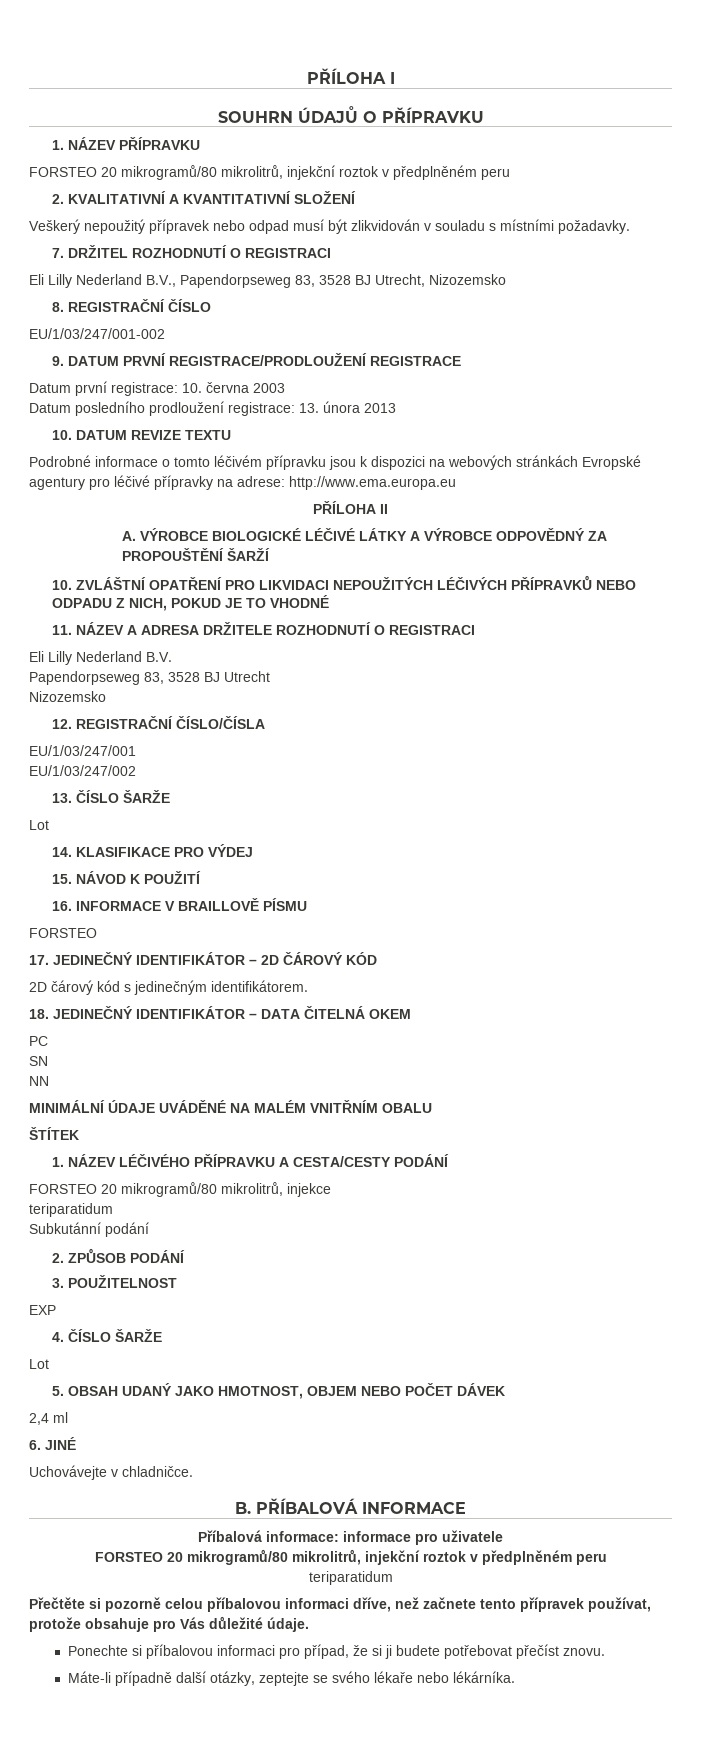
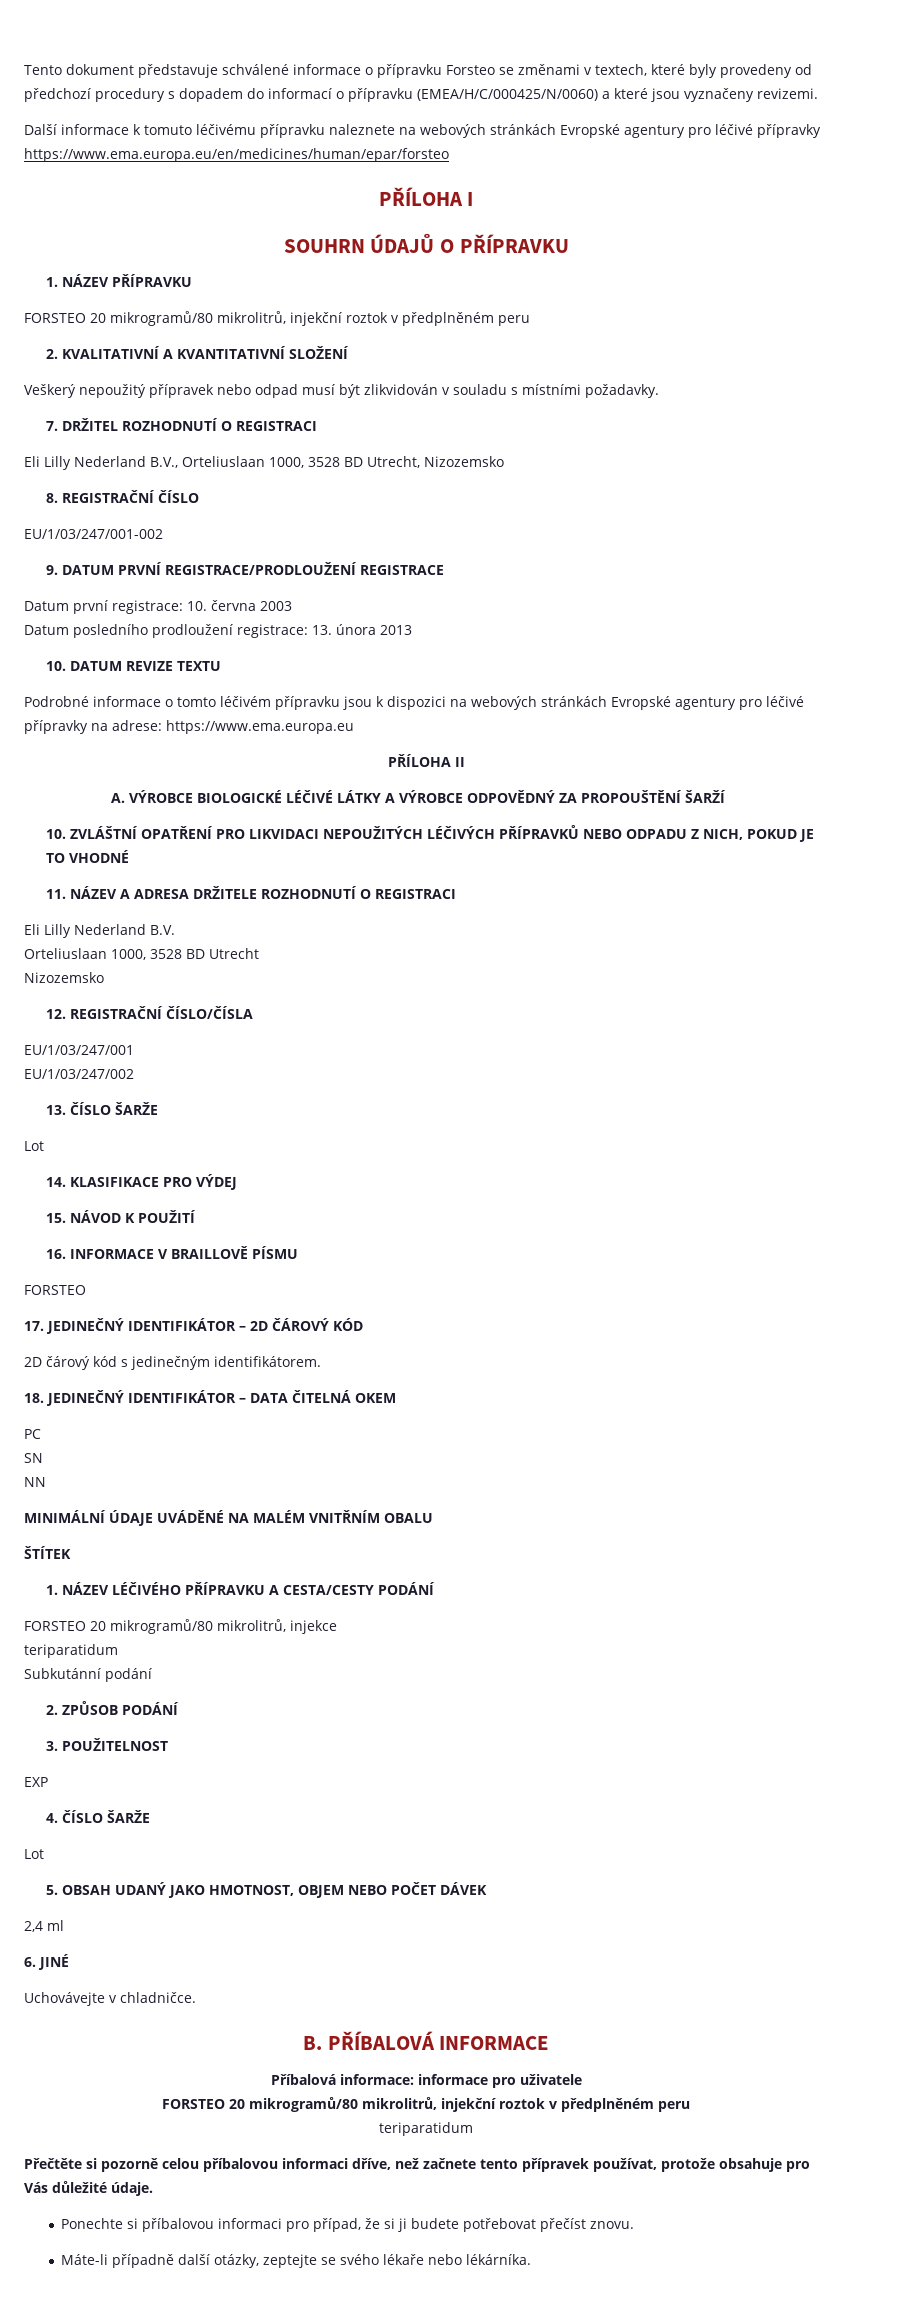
+ Tento dokument představuje schválené informace o přípravku Forsteo se změnami v textech, které byly provedeny od předchozí procedury s dopadem do informací o přípravku (EMEA/H/C/000425/N/0060) a které jsou vyznačeny revizemi.
+ Další informace k tomuto léčivému přípravku naleznete na webových stránkách Evropské agentury pro léčivé přípravky https://www.ema.europa.eu/en/medicines/human/epar/forsteo
- Eli Lilly Nederland B.V., Papendorpseweg 83, 3528 BJ Utrecht, Nizozemsko
+ Eli Lilly Nederland B.V., Orteliuslaan 1000, 3528 BD Utrecht, Nizozemsko
- Podrobné informace o tomto léčivém přípravku jsou k dispozici na webových stránkách Evropské agentury pro léčivé přípravky na adrese: http://www.ema.europa.eu
+ Podrobné informace o tomto léčivém přípravku jsou k dispozici na webových stránkách Evropské agentury pro léčivé přípravky na adrese: https://www.ema.europa.eu
- Papendorpseweg 83, 3528 BJ Utrecht
+ Orteliuslaan 1000, 3528 BD Utrecht

